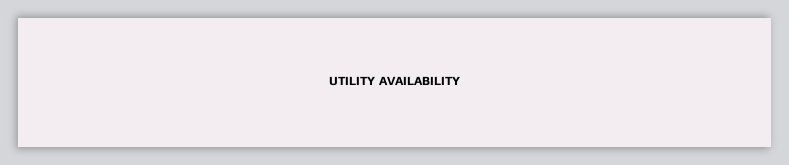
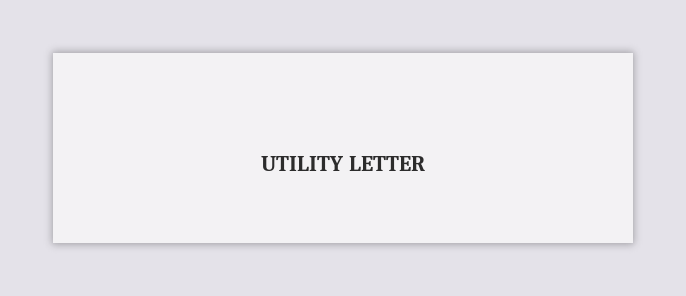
- UTILITY AVAILABILITY
+ UTILITY LETTER

